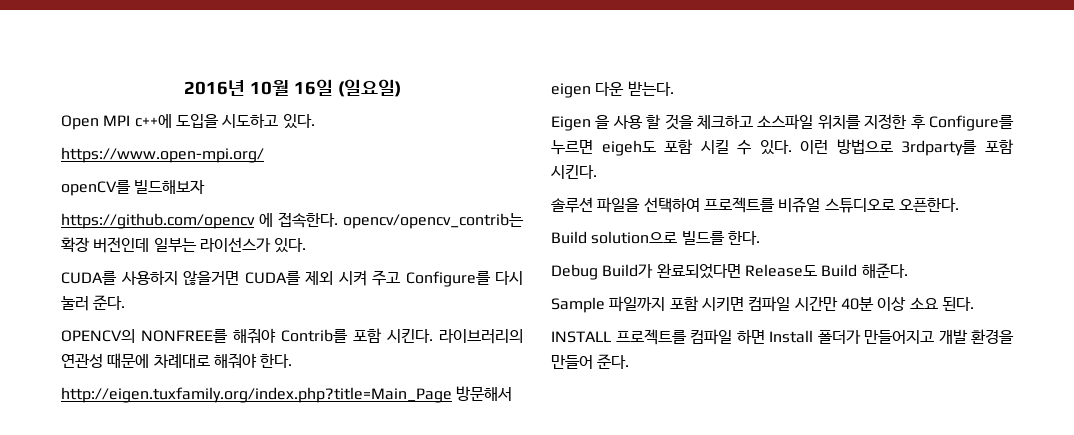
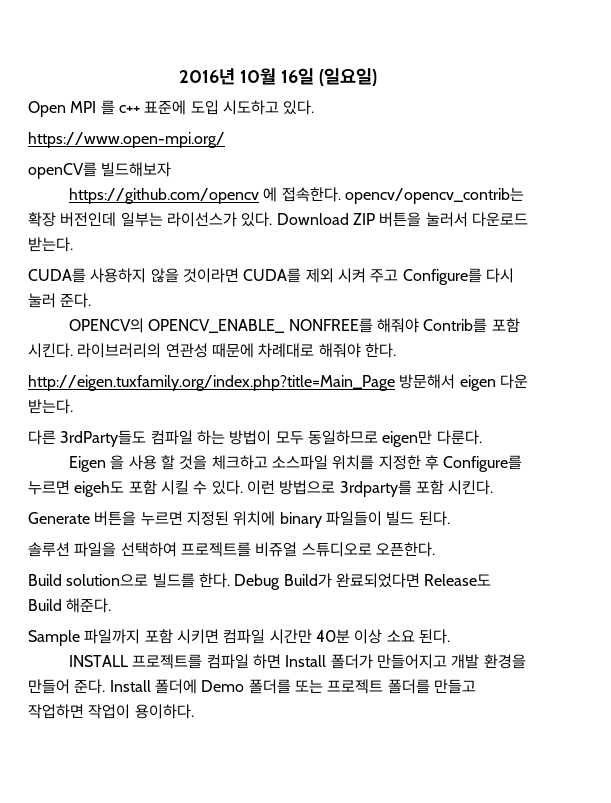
- Open MPI c++에 도입을 시도하고 있다.
+ Open MPI 를 c++ 표준에 도입 시도하고 있다.
+ Download ZIP 버튼을 눌러서 다운로드 받는다.
- CUDA를 사용하지 않을거면 CUDA를 제외 시켜 주고 Configure를 다시 눌러 준다.
+ CUDA를 사용하지 않을 것이라면 CUDA를 제외 시켜 주고 Configure를 다시 눌러 준다.
- OPENCV의 NONFREE를 해줘야 Contrib를 포함 시킨다.
+ OPENCV의 OPENCV_ENABLE_ NONFREE를 해줘야 Contrib를 포함 시킨다.
+ 다른 3rdParty들도 컴파일 하는 방법이 모두 동일하므로 eigen만 다룬다.
+ Generate 버튼을 누르면 지정된 위치에 binary 파일들이 빌드 된다.
- Build solution으로 빌드를 한다.
- Debug Build가 완료되었다면 Release도 Build 해준다.
+ Build solution으로 빌드를 한다. Debug Build가 완료되었다면 Release도 Build 해준다.
+ Install 폴더에 Demo 폴더를 또는 프로젝트 폴더를 만들고 작업하면 작업이 용이하다.

